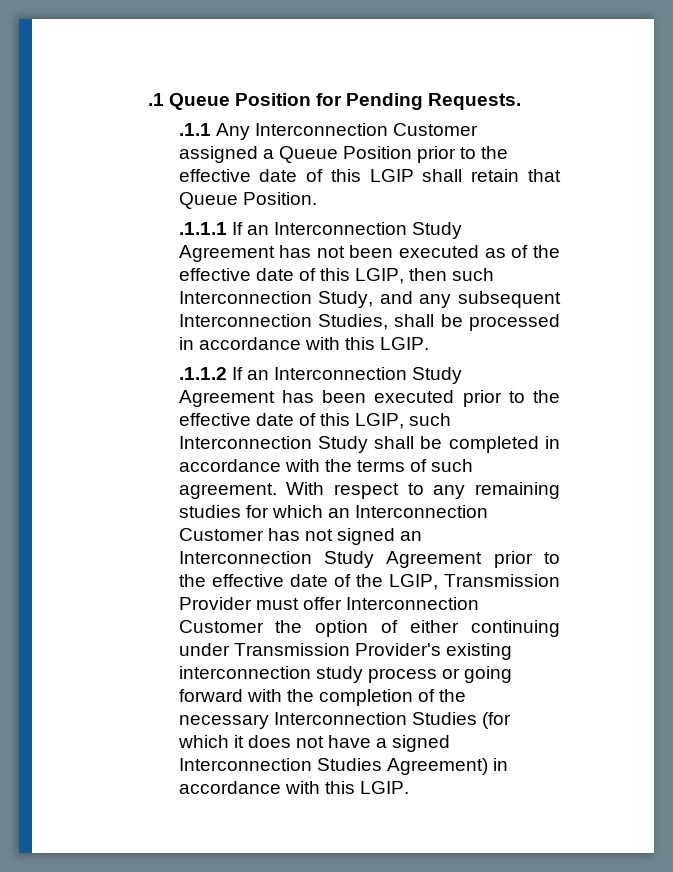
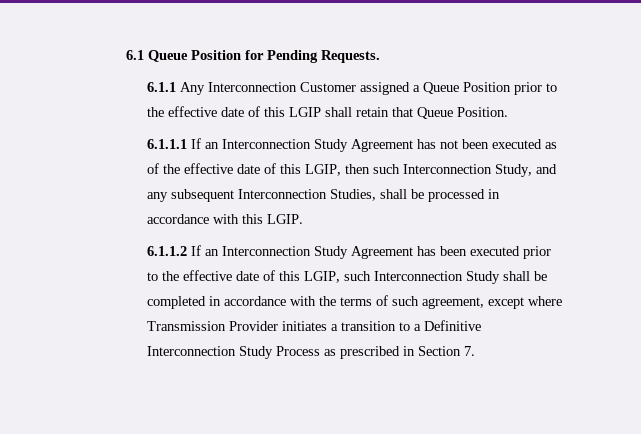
- .1 Queue Position for Pending Requests.
+ 6.1 Queue Position for Pending Requests.
- .1.1 Any Interconnection Customer assigned a Queue Position prior to the effective date of this LGIP shall retain that Queue Position.
+ 6.1.1 Any Interconnection Customer assigned a Queue Position prior to the effective date of this LGIP shall retain that Queue Position.
- .1.1.1 If an Interconnection Study Agreement has not been executed as of the effective date of this LGIP, then such Interconnection Study, and any subsequent Interconnection Studies, shall be processed in accordance with this LGIP.
+ 6.1.1.1 If an Interconnection Study Agreement has not been executed as of the effective date of this LGIP, then such Interconnection Study, and any subsequent Interconnection Studies, shall be processed in accordance with this LGIP.
- .1.1.2 If an Interconnection Study Agreement has been executed prior to the effective date of this LGIP, such Interconnection Study shall be completed in accordance with the terms of such agreement. With respect to any remaining studies for which an Interconnection Customer has not signed an Interconnection Study Agreement prior to the effective date of the LGIP, Transmission Provider must offer Interconnection Customer the option of either continuing under Transmission Provider's existing interconnection study process or going forward with the completion of the necessary Interconnection Studies (for which it does not have a signed Interconnection Studies Agreement) in accordance with this LGIP.
+ 6.1.1.2 If an Interconnection Study Agreement has been executed prior to the effective date of this LGIP, such Interconnection Study shall be completed in accordance with the terms of such agreement, except where Transmission Provider initiates a transition to a Definitive Interconnection Study Process as prescribed in Section 7.

